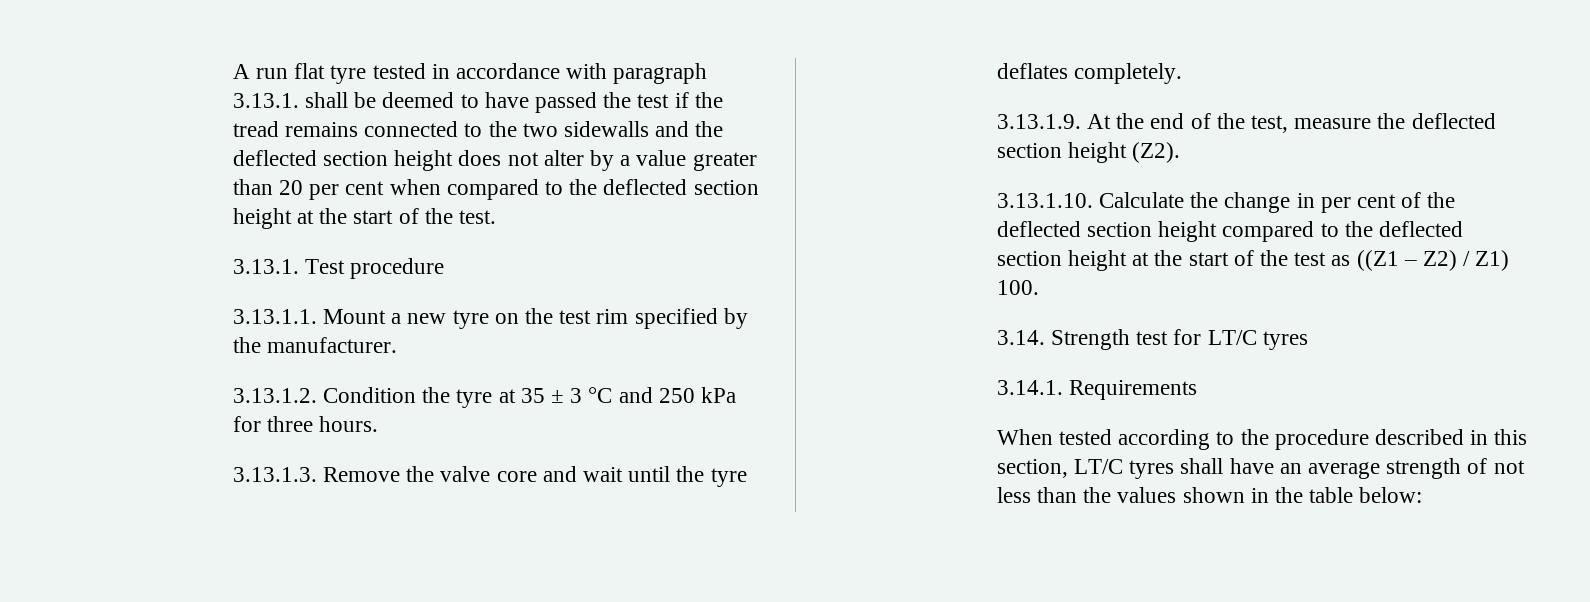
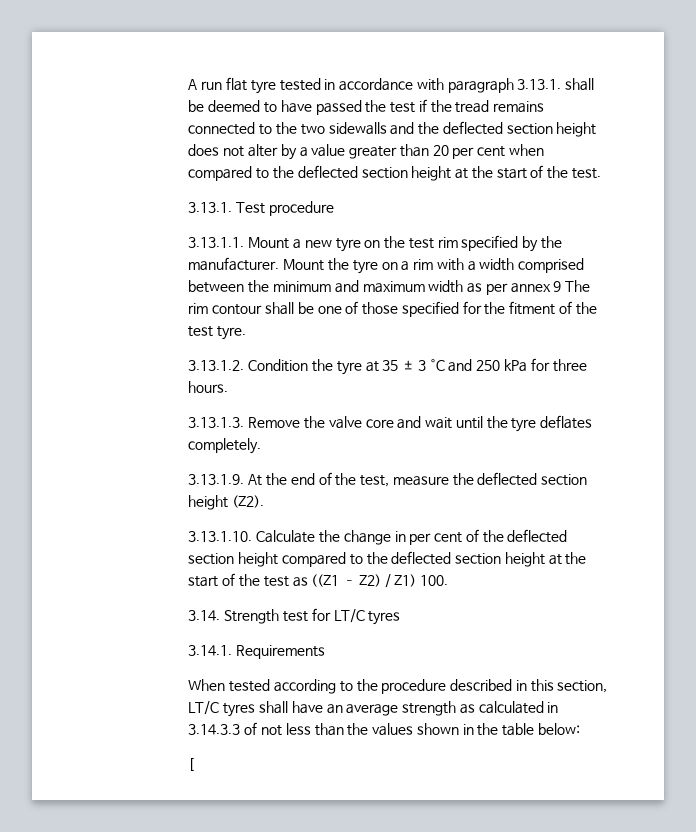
+ Mount the tyre on a rim with a width comprised between the minimum and maximum width as per annex 9 The rim contour shall be one of those specified for the fitment of the test tyre.
- When tested according to the procedure described in this section, LT/C tyres shall have an average strength of not less than the values shown in the table below:
+ When tested according to the procedure described in this section, LT/C tyres shall have an average strength as calculated in 3.14.3.3 of not less than the values shown in the table below:
+ [

